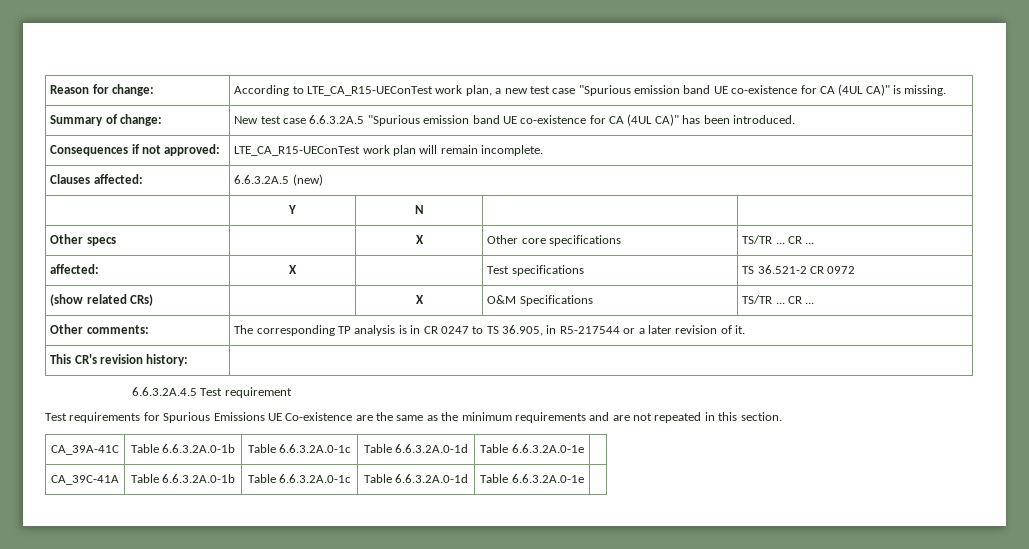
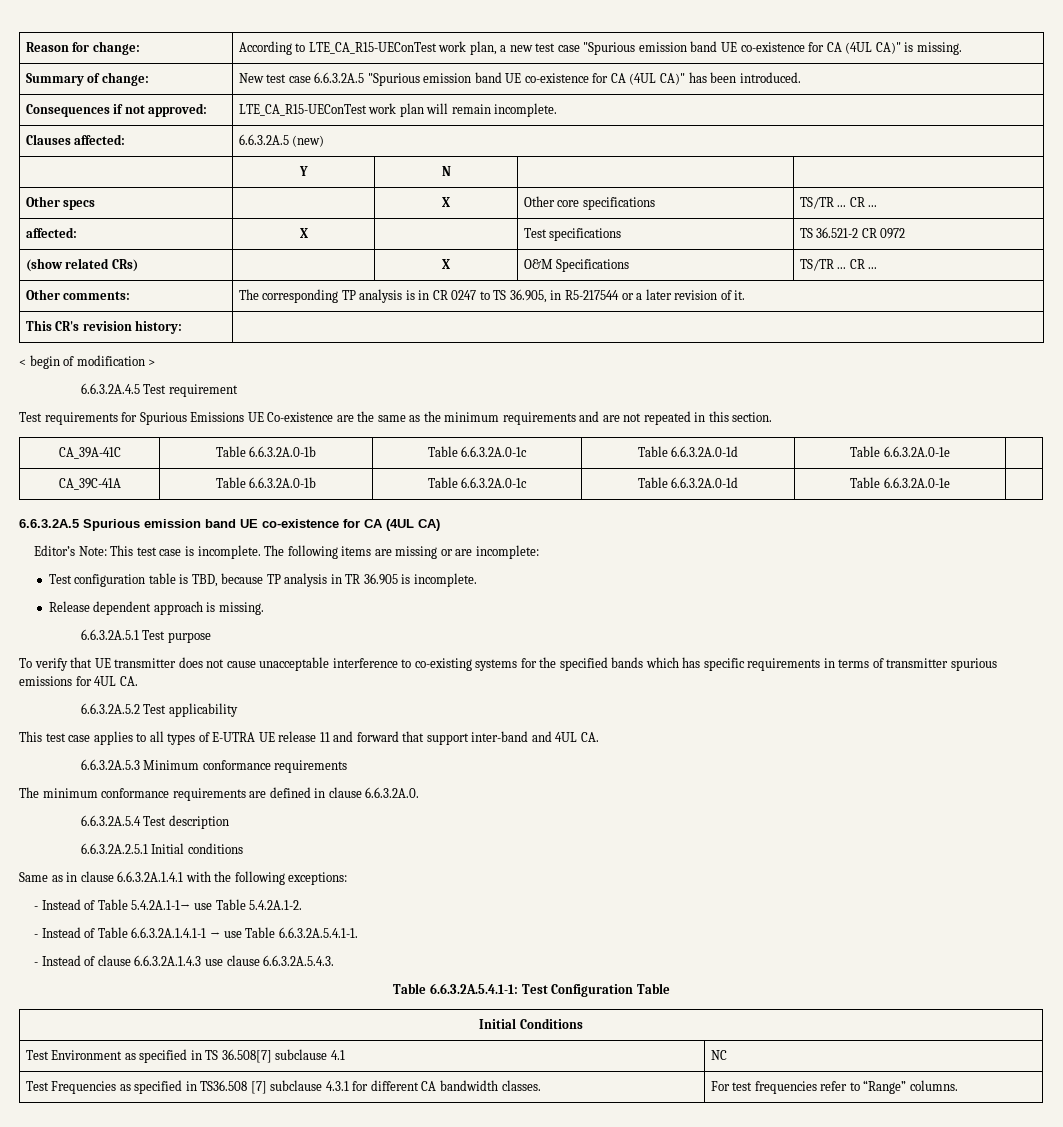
+ < begin of modification >
+ 6.6.3.2A.5 Spurious emission band UE co-existence for CA (4UL CA)
+ Editor’s Note: This test case is incomplete. The following items are missing or are incomplete:
+ Test configuration table is TBD, because TP analysis in TR 36.905 is incomplete.
+ Release dependent approach is missing.
+ 6.6.3.2A.5.1 Test purpose
+ To verify that UE transmitter does not cause unacceptable interference to co-existing systems for the specified bands which has specific requirements in terms of transmitter spurious emissions for 4UL CA.
+ 6.6.3.2A.5.2 Test applicability
+ This test case applies to all types of E-UTRA UE release 11 and forward that support inter-band and 4UL CA.
+ 6.6.3.2A.5.3 Minimum conformance requirements
+ The minimum conformance requirements are defined in clause 6.6.3.2A.0.
+ 6.6.3.2A.5.4 Test description
+ 6.6.3.2A.2.5.1 Initial conditions
+ Same as in clause 6.6.3.2A.1.4.1 with the following exceptions:
+ - Instead of Table 5.4.2A.1-1→ use Table 5.4.2A.1-2.
+ - Instead of Table 6.6.3.2A.1.4.1-1 → use Table 6.6.3.2A.5.4.1-1.
+ - Instead of clause 6.6.3.2A.1.4.3 use clause 6.6.3.2A.5.4.3.
+ Table 6.6.3.2A.5.4.1-1: Test Configuration Table
+ Initial Conditions
+ Test Environment as specified in TS 36.508[7] subclause 4.1 | NC
+ Test Frequencies as specified in TS36.508 [7] subclause 4.3.1 for different CA bandwidth classes. | For test frequencies refer to “Range” columns.

